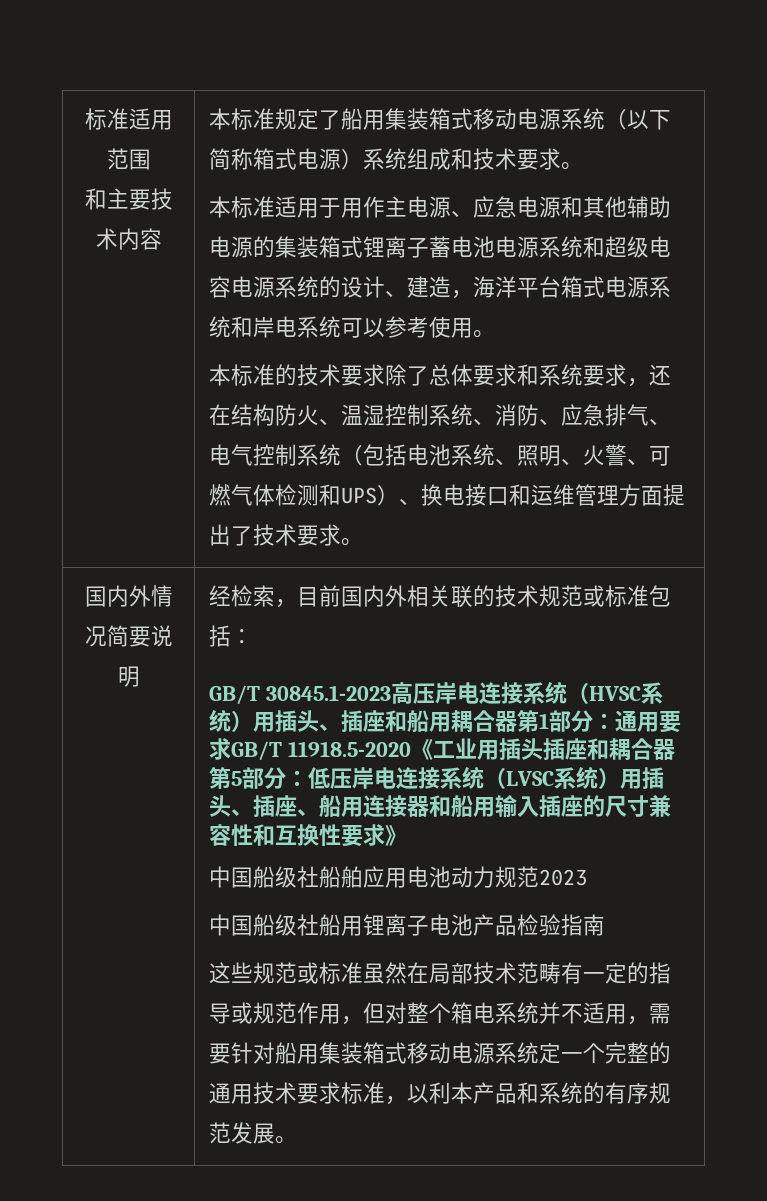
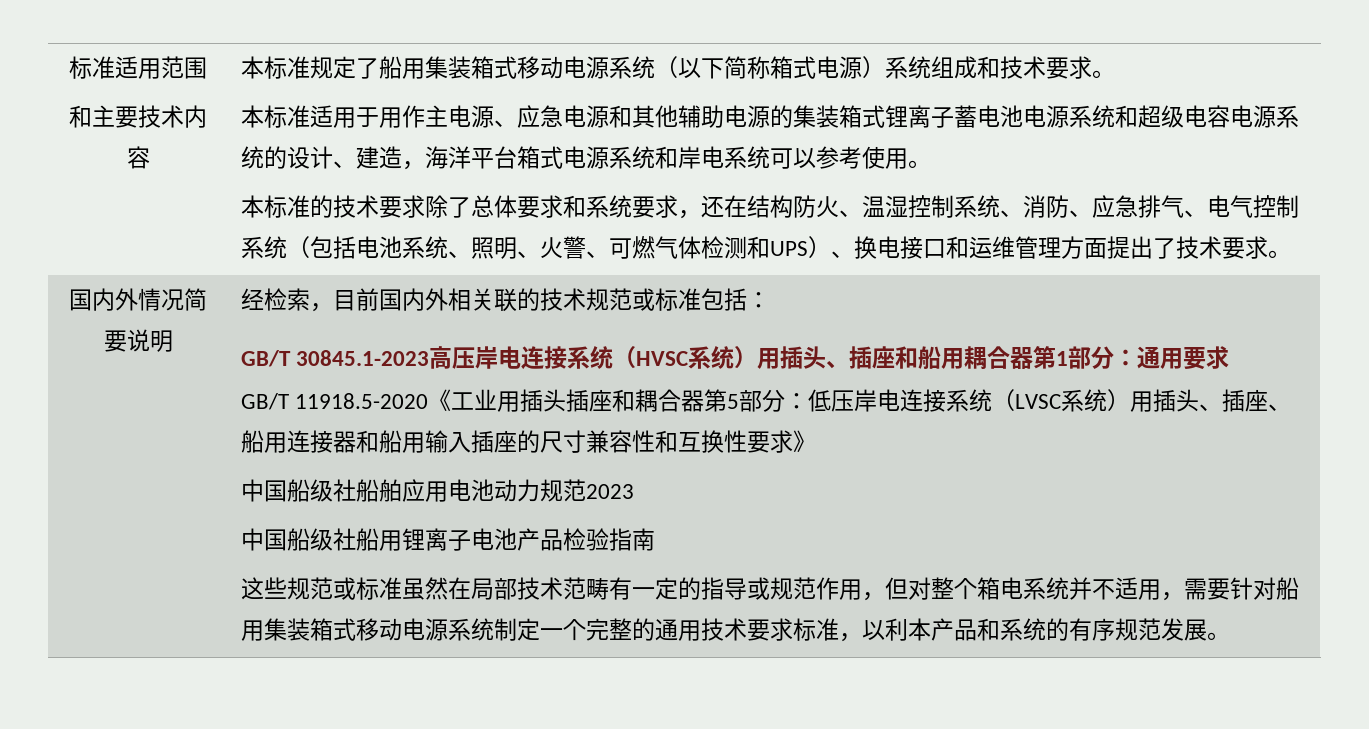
- GB/T 30845.1-2023高压岸电连接系统（HVSC系统）用插头、插座和船用耦合器第1部分：通用要求GB/T 11918.5-2020《工业用插头插座和耦合器第5部分：低压岸电连接系统（LVSC系统）用插头、插座、船用连接器和船用输入插座的尺寸兼容性和互换性要求》
+ GB/T 30845.1-2023高压岸电连接系统（HVSC系统）用插头、插座和船用耦合器第1部分：通用要求
+ GB/T 11918.5-2020《工业用插头插座和耦合器第5部分：低压岸电连接系统（LVSC系统）用插头、插座、船用连接器和船用输入插座的尺寸兼容性和互换性要求》
- 这些规范或标准虽然在局部技术范畴有一定的指导或规范作用，但对整个箱电系统并不适用，需要针对船用集装箱式移动电源系统定一个完整的通用技术要求标准，以利本产品和系统的有序规范发展。
+ 这些规范或标准虽然在局部技术范畴有一定的指导或规范作用，但对整个箱电系统并不适用，需要针对船用集装箱式移动电源系统制定一个完整的通用技术要求标准，以利本产品和系统的有序规范发展。

